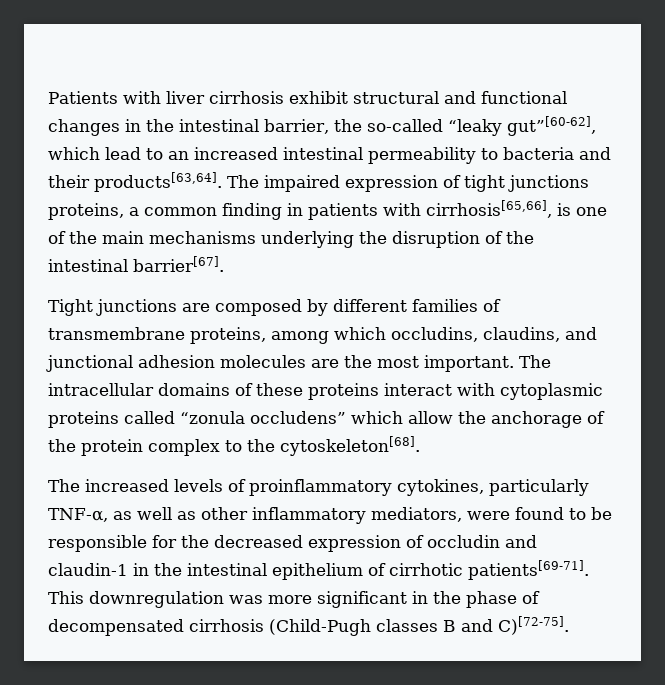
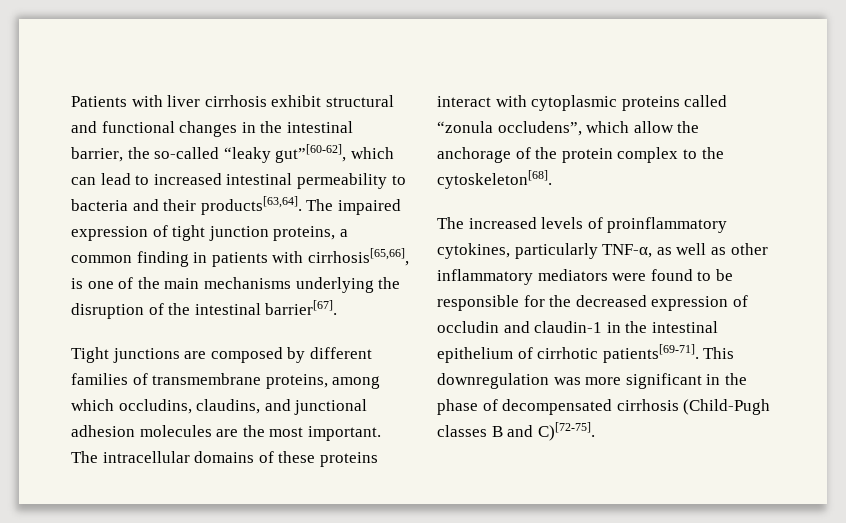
- Patients with liver cirrhosis exhibit structural and functional changes in the intestinal barrier, the so-called “leaky gut”[60-62], which lead to an increased intestinal permeability to bacteria and their products[63,64].
+ Patients with liver cirrhosis exhibit structural and functional changes in the intestinal barrier, the so-called “leaky gut”[60-62], which can lead to increased intestinal permeability to bacteria and their products[63,64].
- The impaired expression of tight junctions proteins, a common finding in patients with cirrhosis[65,66], is one of the main mechanisms underlying the disruption of the intestinal barrier[67].
+ The impaired expression of tight junction proteins, a common finding in patients with cirrhosis[65,66], is one of the main mechanisms underlying the disruption of the intestinal barrier[67].
- The intracellular domains of these proteins interact with cytoplasmic proteins called “zonula occludens” which allow the anchorage of the protein complex to the cytoskeleton[68].
+ The intracellular domains of these proteins interact with cytoplasmic proteins called “zonula occludens”, which allow the anchorage of the protein complex to the cytoskeleton[68].
- The increased levels of proinflammatory cytokines, particularly TNF-α, as well as other inflammatory mediators, were found to be responsible for the decreased expression of occludin and claudin-1 in the intestinal epithelium of cirrhotic patients[69-71].
+ The increased levels of proinflammatory cytokines, particularly TNF-α, as well as other inflammatory mediators were found to be responsible for the decreased expression of occludin and claudin-1 in the intestinal epithelium of cirrhotic patients[69-71].

